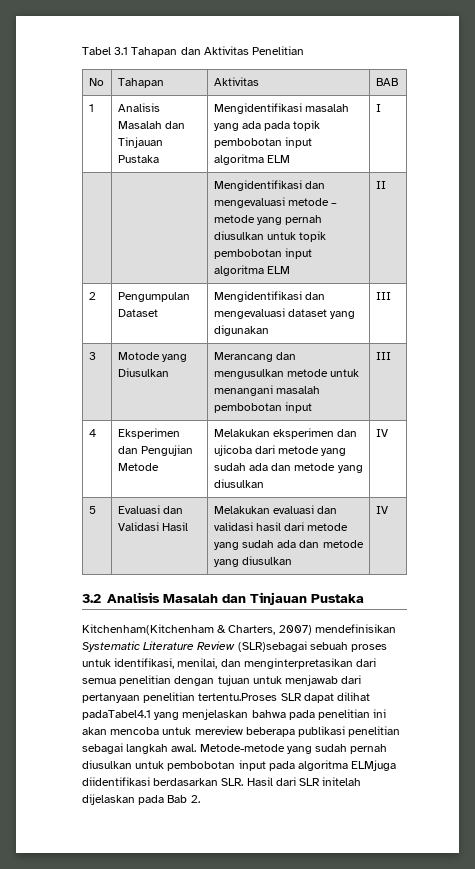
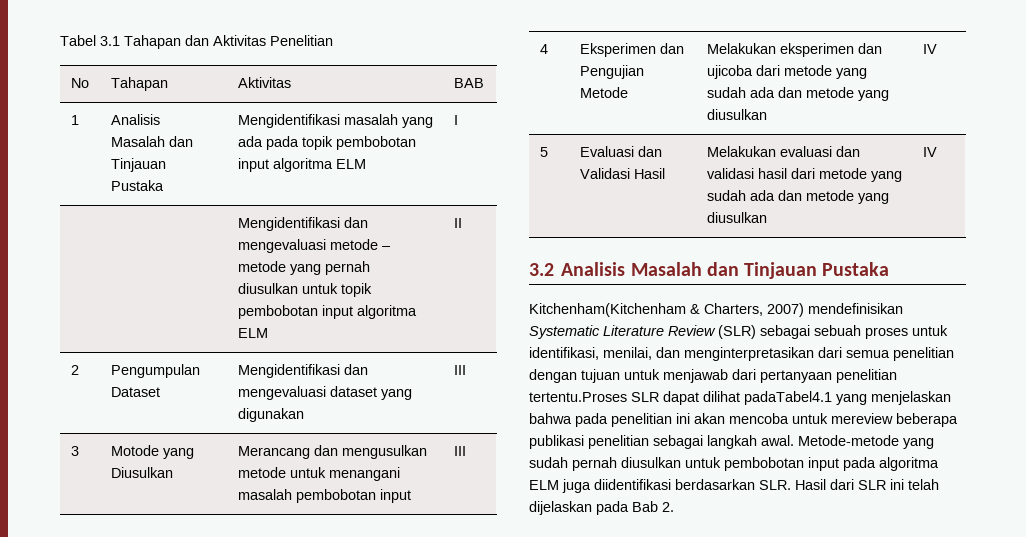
- Kitchenham(Kitchenham & Charters, 2007) mendefinisikan Systematic Literature Review (SLR)sebagai sebuah proses untuk identifikasi, menilai, dan menginterpretasikan dari semua penelitian dengan tujuan untuk menjawab dari pertanyaan penelitian tertentu.Proses SLR dapat dilihat padaTabel4.1 yang menjelaskan bahwa pada penelitian ini akan mencoba untuk mereview beberapa publikasi penelitian sebagai langkah awal.
+ Kitchenham(Kitchenham & Charters, 2007) mendefinisikan Systematic Literature Review (SLR) sebagai sebuah proses untuk identifikasi, menilai, dan menginterpretasikan dari semua penelitian dengan tujuan untuk menjawab dari pertanyaan penelitian tertentu.Proses SLR dapat dilihat padaTabel4.1 yang menjelaskan bahwa pada penelitian ini akan mencoba untuk mereview beberapa publikasi penelitian sebagai langkah awal.
- Metode-metode yang sudah pernah diusulkan untuk pembobotan input pada algoritma ELMjuga diidentifikasi berdasarkan SLR. Hasil dari SLR initelah dijelaskan pada Bab 2.
+ Metode-metode yang sudah pernah diusulkan untuk pembobotan input pada algoritma ELM juga diidentifikasi berdasarkan SLR. Hasil dari SLR ini telah dijelaskan pada Bab 2.

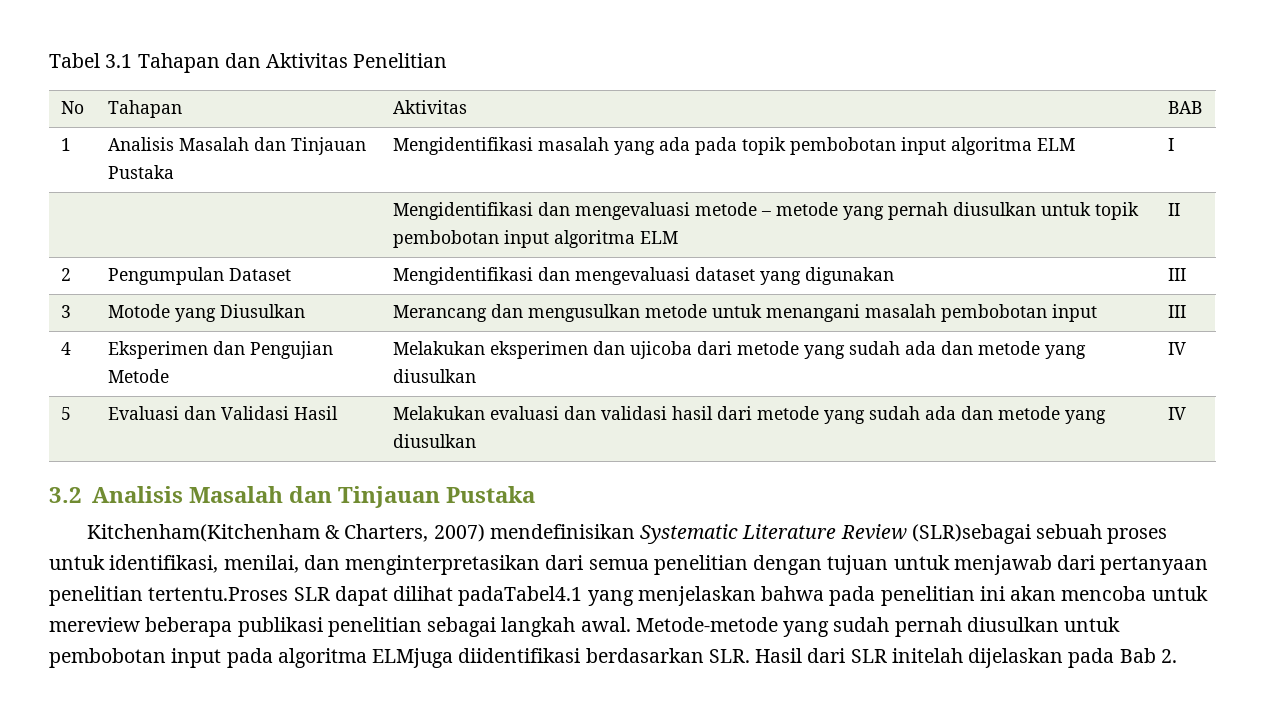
- Kitchenham(Kitchenham & Charters, 2007) mendefinisikan Systematic Literature Review (SLR) sebagai sebuah proses untuk identifikasi, menilai, dan menginterpretasikan dari semua penelitian dengan tujuan untuk menjawab dari pertanyaan penelitian tertentu.Proses SLR dapat dilihat padaTabel4.1 yang menjelaskan bahwa pada penelitian ini akan mencoba untuk mereview beberapa publikasi penelitian sebagai langkah awal.
+ Kitchenham(Kitchenham & Charters, 2007) mendefinisikan Systematic Literature Review (SLR)sebagai sebuah proses untuk identifikasi, menilai, dan menginterpretasikan dari semua penelitian dengan tujuan untuk menjawab dari pertanyaan penelitian tertentu.Proses SLR dapat dilihat padaTabel4.1 yang menjelaskan bahwa pada penelitian ini akan mencoba untuk mereview beberapa publikasi penelitian sebagai langkah awal.
- Metode-metode yang sudah pernah diusulkan untuk pembobotan input pada algoritma ELM juga diidentifikasi berdasarkan SLR. Hasil dari SLR ini telah dijelaskan pada Bab 2.
+ Metode-metode yang sudah pernah diusulkan untuk pembobotan input pada algoritma ELMjuga diidentifikasi berdasarkan SLR. Hasil dari SLR initelah dijelaskan pada Bab 2.

